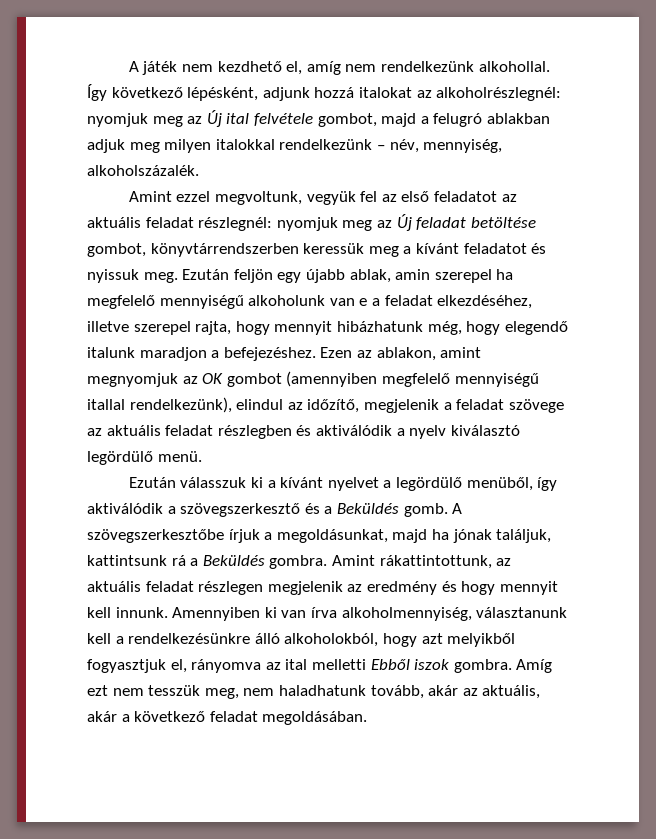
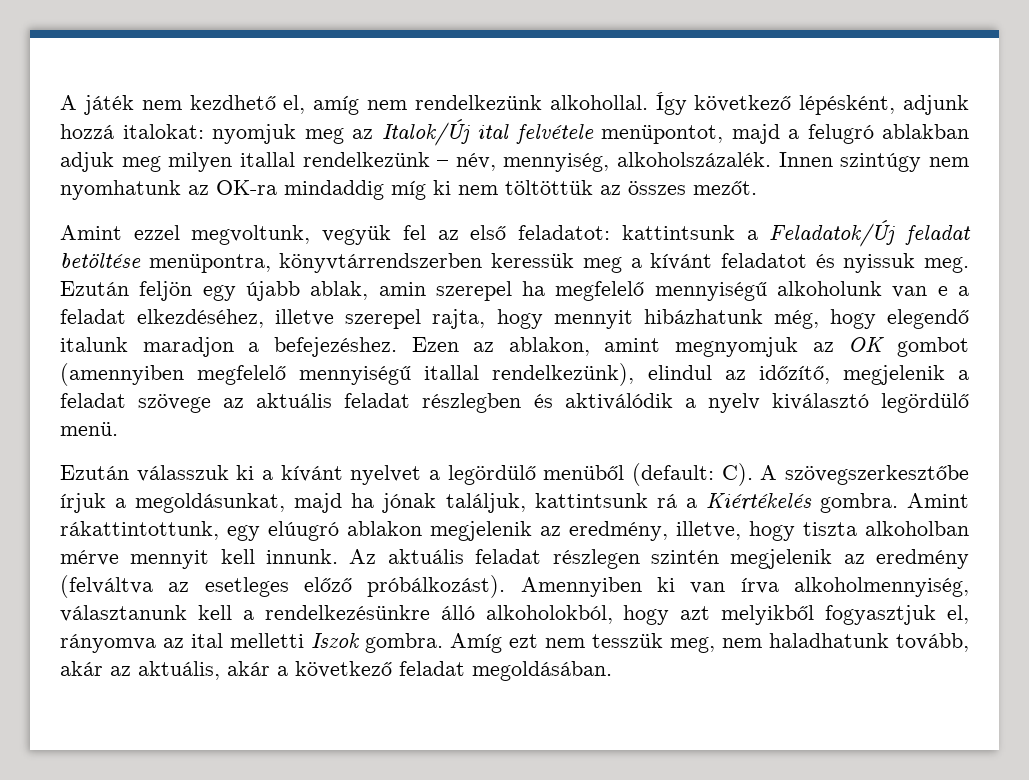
- Így következő lépésként, adjunk hozzá italokat az alkoholrészlegnél: nyomjuk meg az Új ital felvétele gombot, majd a felugró ablakban adjuk meg milyen italokkal rendelkezünk – név, mennyiség, alkoholszázalék.
+ Így következő lépésként, adjunk hozzá italokat: nyomjuk meg az Italok/Új ital felvétele menüpontot, majd a felugró ablakban adjuk meg milyen itallal rendelkezünk – név, mennyiség, alkoholszázalék. Innen szintúgy nem nyomhatunk az OK-ra mindaddig míg ki nem töltöttük az összes mezőt.
- Amint ezzel megvoltunk, vegyük fel az első feladatot az aktuális feladat részlegnél: nyomjuk meg az Új feladat betöltése gombot, könyvtárrendszerben keressük meg a kívánt feladatot és nyissuk meg.
+ Amint ezzel megvoltunk, vegyük fel az első feladatot: kattintsunk a Feladatok/Új feladat betöltése menüpontra, könyvtárrendszerben keressük meg a kívánt feladatot és nyissuk meg.
- Ezután válasszuk ki a kívánt nyelvet a legördülő menüből, így aktiválódik a szövegszerkesztő és a Beküldés gomb. A szövegszerkesztőbe írjuk a megoldásunkat, majd ha jónak találjuk, kattintsunk rá a Beküldés gombra.
+ Ezután válasszuk ki a kívánt nyelvet a legördülő menüből (default: C). A szövegszerkesztőbe írjuk a megoldásunkat, majd ha jónak találjuk, kattintsunk rá a Kiértékelés gombra.
- Amint rákattintottunk, az aktuális feladat részlegen megjelenik az eredmény és hogy mennyit kell innunk.
+ Amint rákattintottunk, egy elúugró ablakon megjelenik az eredmény, illetve, hogy tiszta alkoholban mérve mennyit kell innunk. Az aktuális feladat részlegen szintén megjelenik az eredmény (felváltva az esetleges előző próbálkozást).
- Amennyiben ki van írva alkoholmennyiség, választanunk kell a rendelkezésünkre álló alkoholokból, hogy azt melyikből fogyasztjuk el, rányomva az ital melletti Ebből iszok gombra.
+ Amennyiben ki van írva alkoholmennyiség, választanunk kell a rendelkezésünkre álló alkoholokból, hogy azt melyikből fogyasztjuk el, rányomva az ital melletti Iszok gombra.

